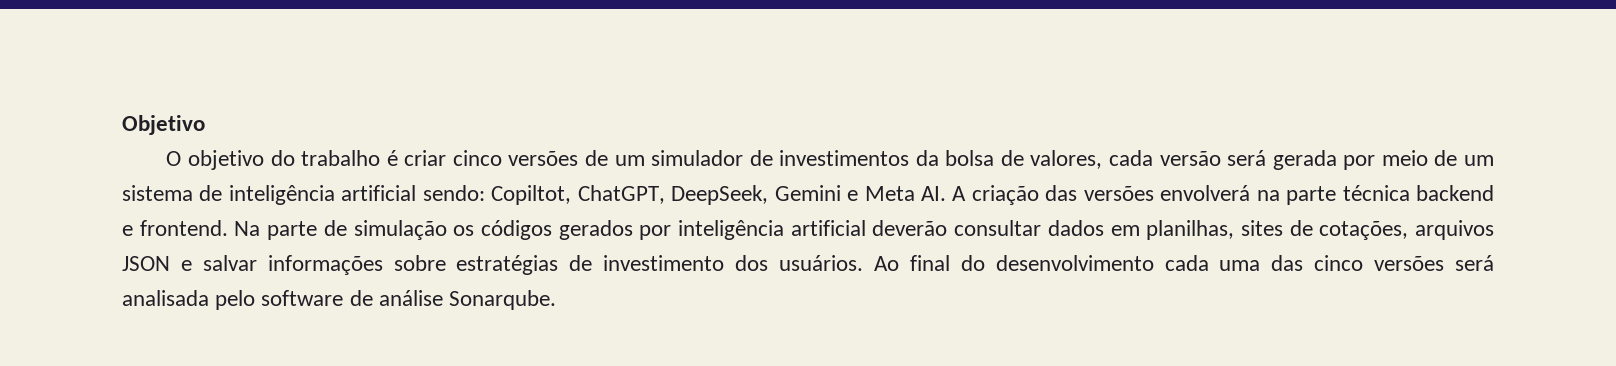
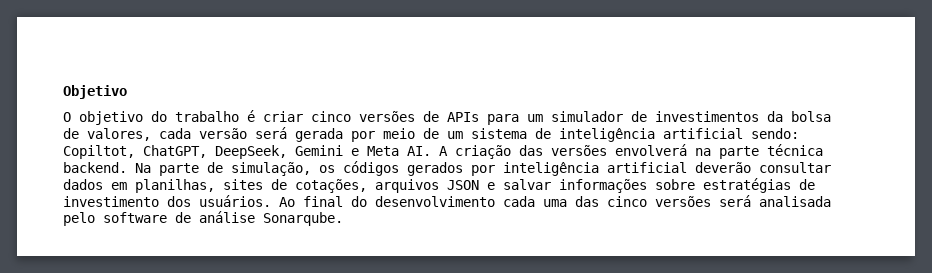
- O objetivo do trabalho é criar cinco versões de um simulador de investimentos da bolsa de valores, cada versão será gerada por meio de um sistema de inteligência artificial sendo: Copiltot, ChatGPT, DeepSeek, Gemini e Meta AI. A criação das versões envolverá na parte técnica backend e frontend.
+ O objetivo do trabalho é criar cinco versões de APIs para um simulador de investimentos da bolsa de valores, cada versão será gerada por meio de um sistema de inteligência artificial sendo: Copiltot, ChatGPT, DeepSeek, Gemini e Meta AI. A criação das versões envolverá na parte técnica backend.
- Na parte de simulação os códigos gerados por inteligência artificial deverão consultar dados em planilhas, sites de cotações, arquivos JSON e salvar informações sobre estratégias de investimento dos usuários.
+ Na parte de simulação, os códigos gerados por inteligência artificial deverão consultar dados em planilhas, sites de cotações, arquivos JSON e salvar informações sobre estratégias de investimento dos usuários.

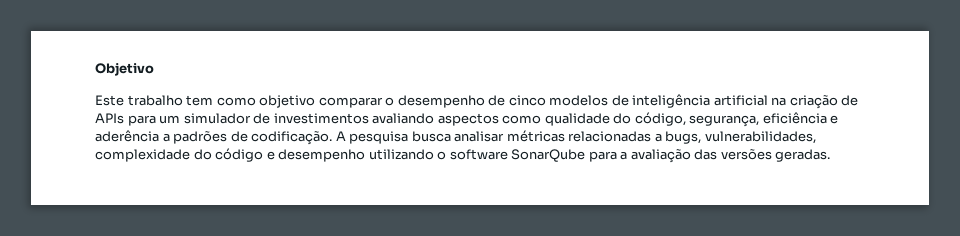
- O objetivo do trabalho é criar cinco versões de APIs para um simulador de investimentos da bolsa de valores, cada versão será gerada por meio de um sistema de inteligência artificial sendo: Copiltot, ChatGPT, DeepSeek, Gemini e Meta AI. A criação das versões envolverá na parte técnica backend. Na parte de simulação, os códigos gerados por inteligência artificial deverão consultar dados em planilhas, sites de cotações, arquivos JSON e salvar informações sobre estratégias de investimento dos usuários. Ao final do desenvolvimento cada uma das cinco versões será analisada pelo software de análise Sonarqube.
+ Este trabalho tem como objetivo comparar o desempenho de cinco modelos de inteligência artificial na criação de APIs para um simulador de investimentos avaliando aspectos como qualidade do código, segurança, eficiência e aderência a padrões de codificação. A pesquisa busca analisar métricas relacionadas a bugs, vulnerabilidades, complexidade do código e desempenho utilizando o software SonarQube para a avaliação das versões geradas.

